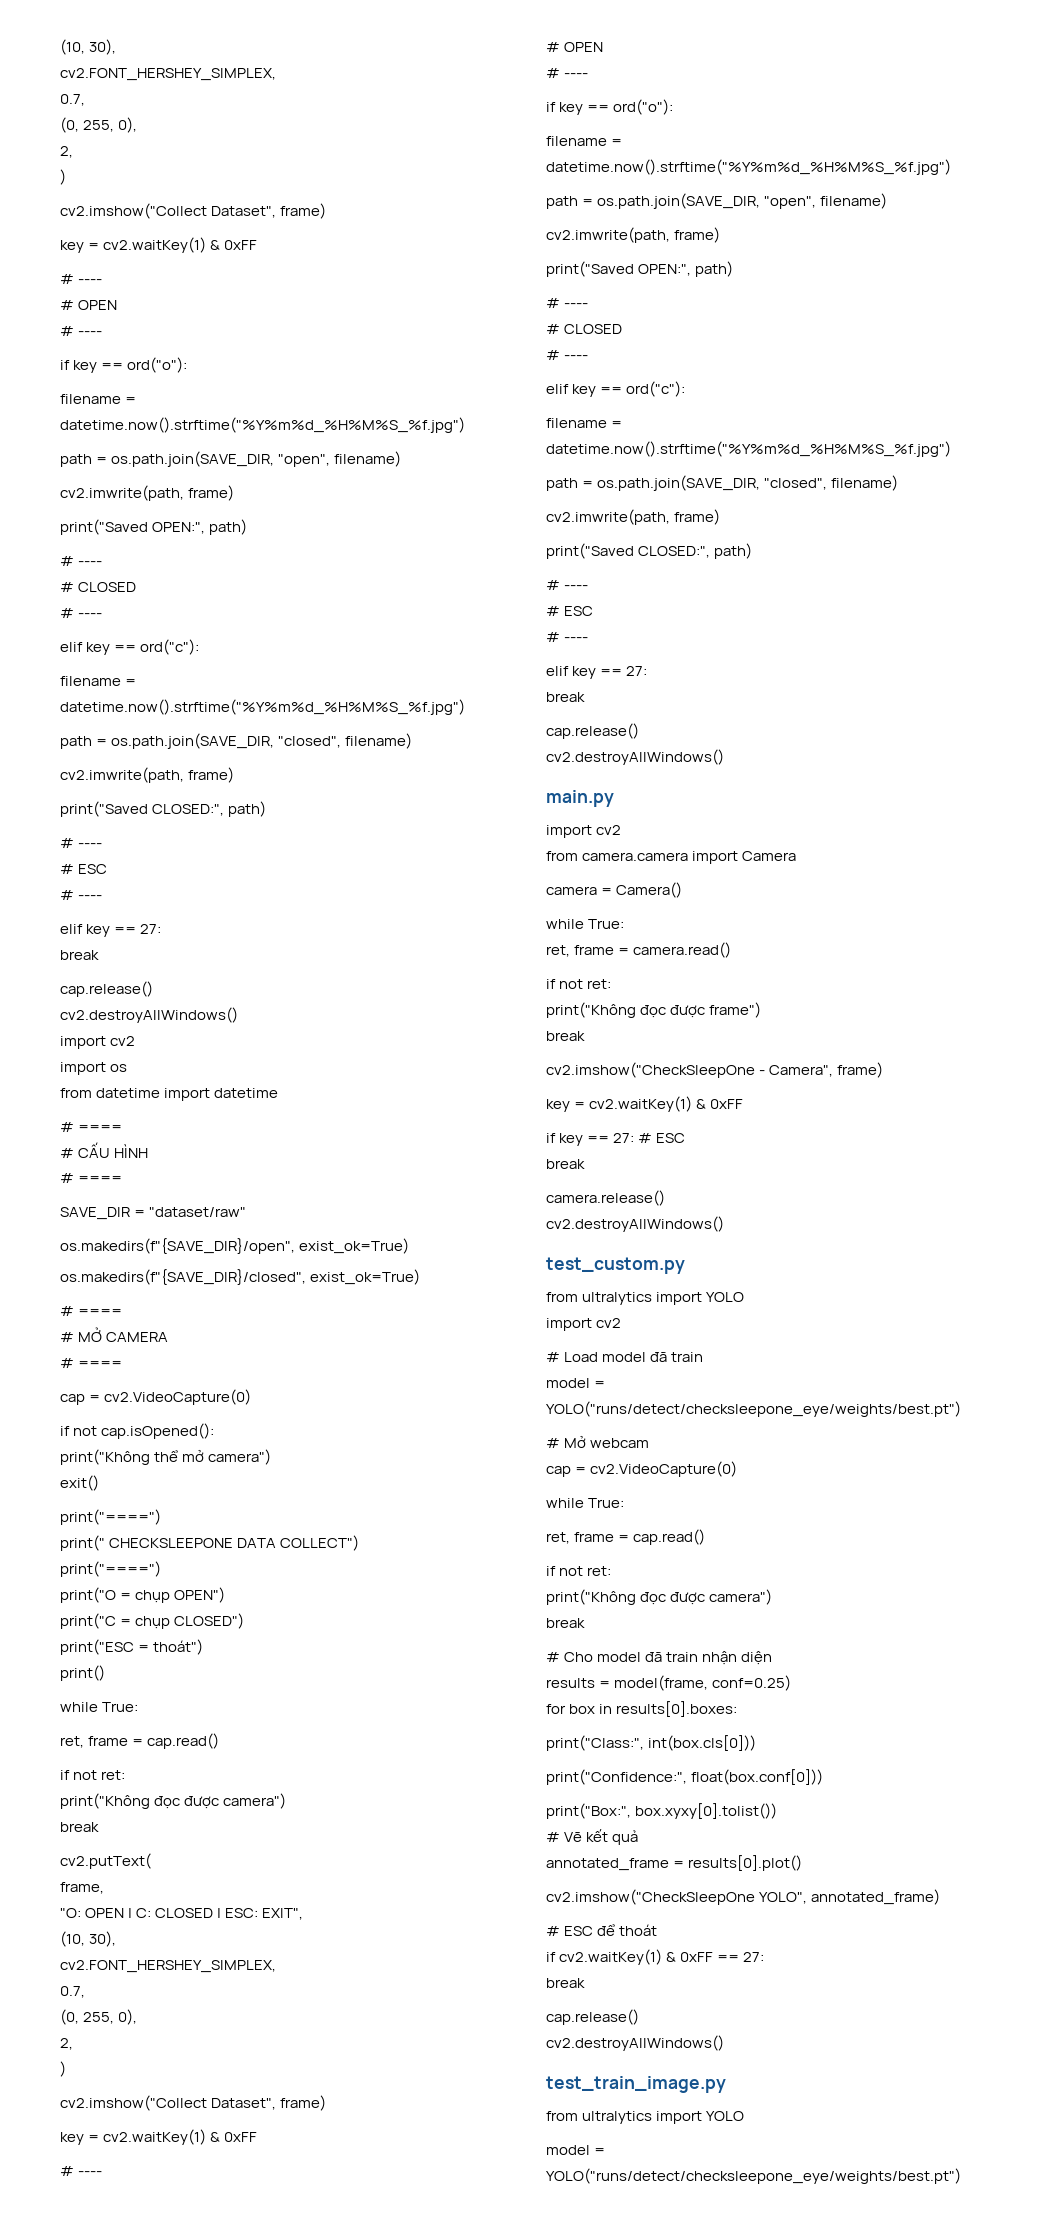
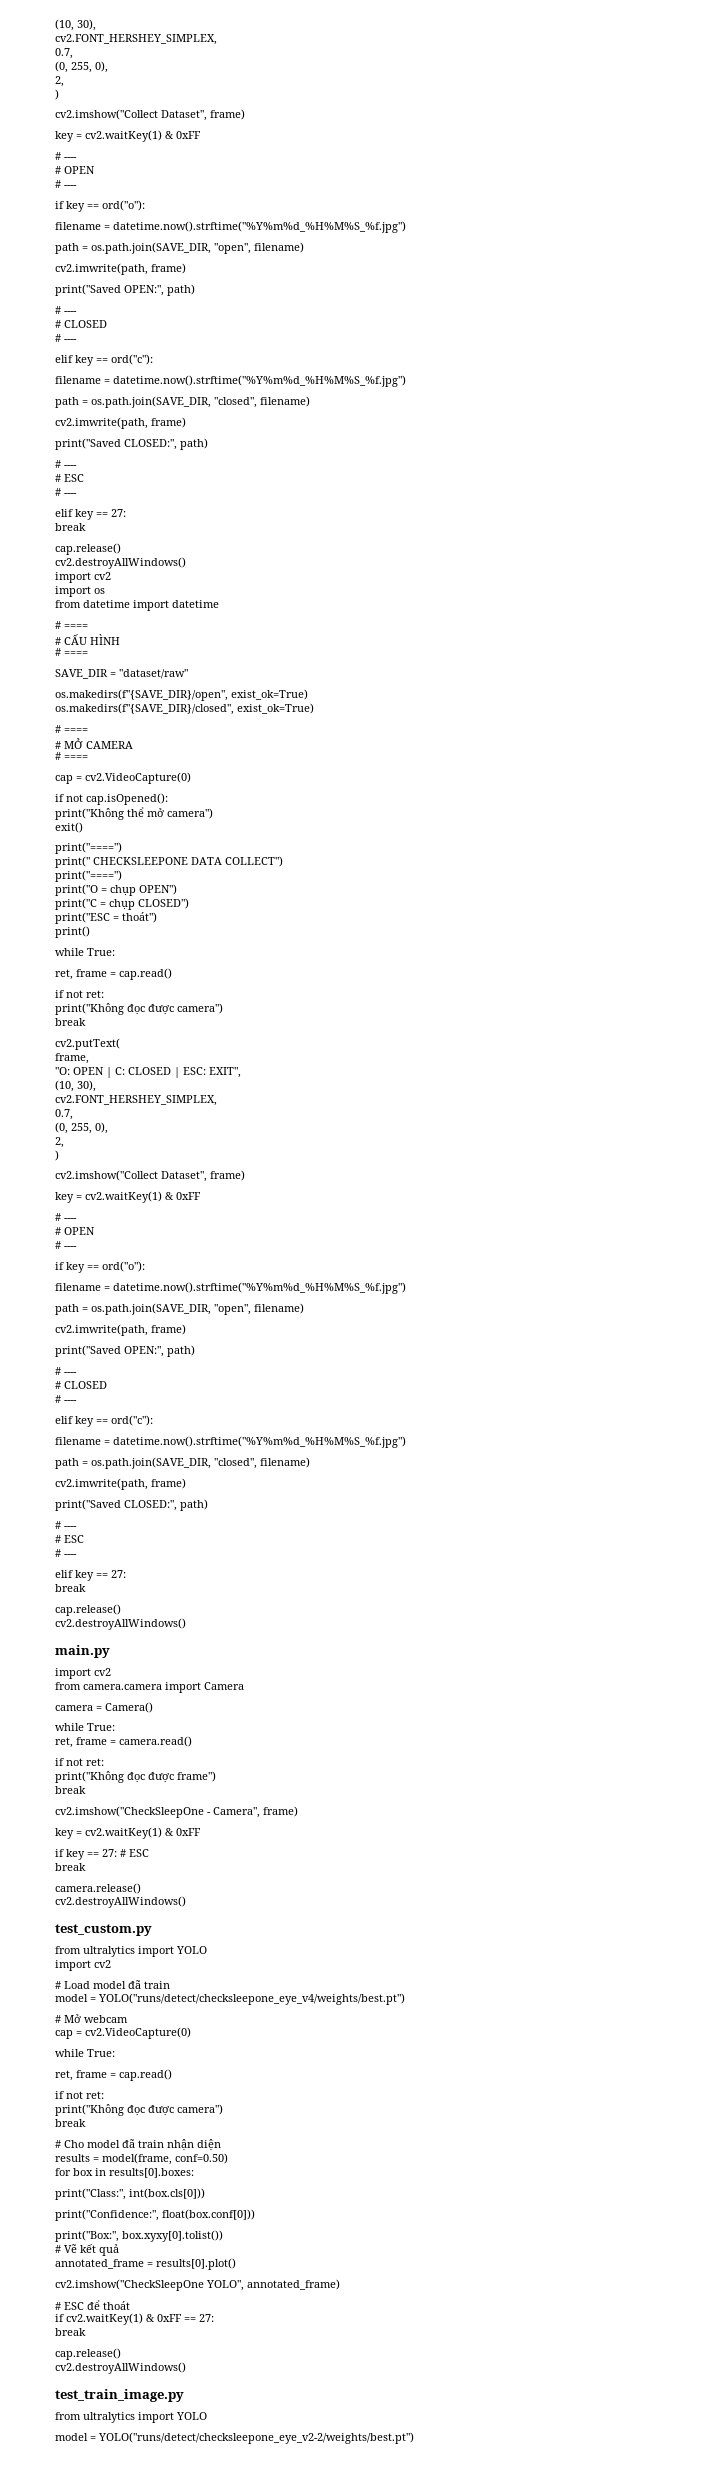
  # Load model đã train
- model = YOLO("runs/detect/checksleepone_eye/weights/best.pt")
+ model = YOLO("runs/detect/checksleepone_eye_v4/weights/best.pt")
- results = model(frame, conf=0.25)
+ results = model(frame, conf=0.50)
  test_train_image.py
  from ultralytics import YOLO
- model = YOLO("runs/detect/checksleepone_eye/weights/best.pt")
+ model = YOLO("runs/detect/checksleepone_eye_v2-2/weights/best.pt")

